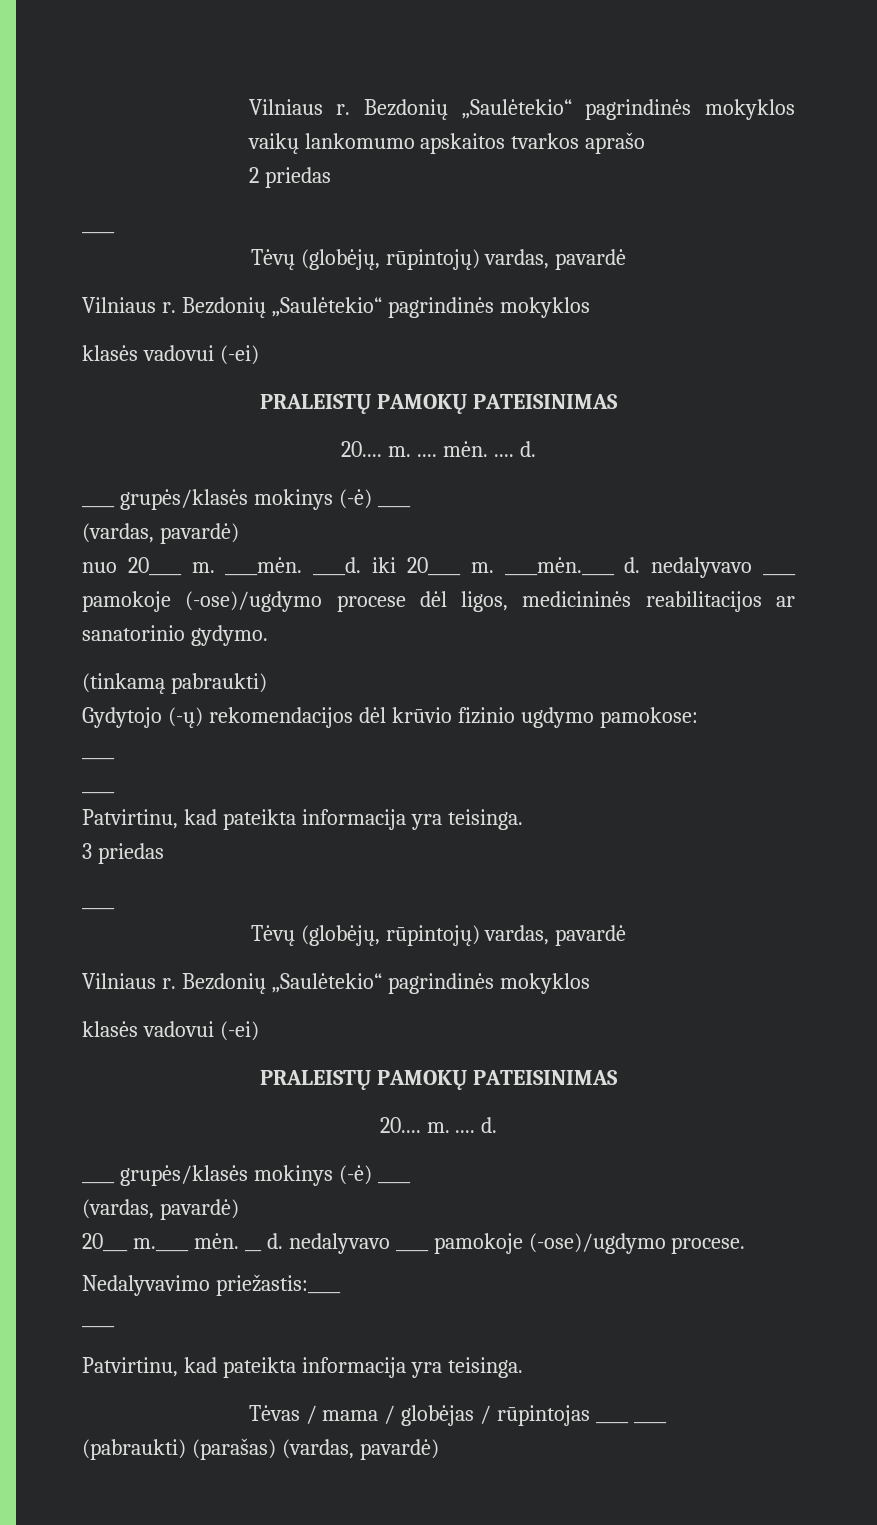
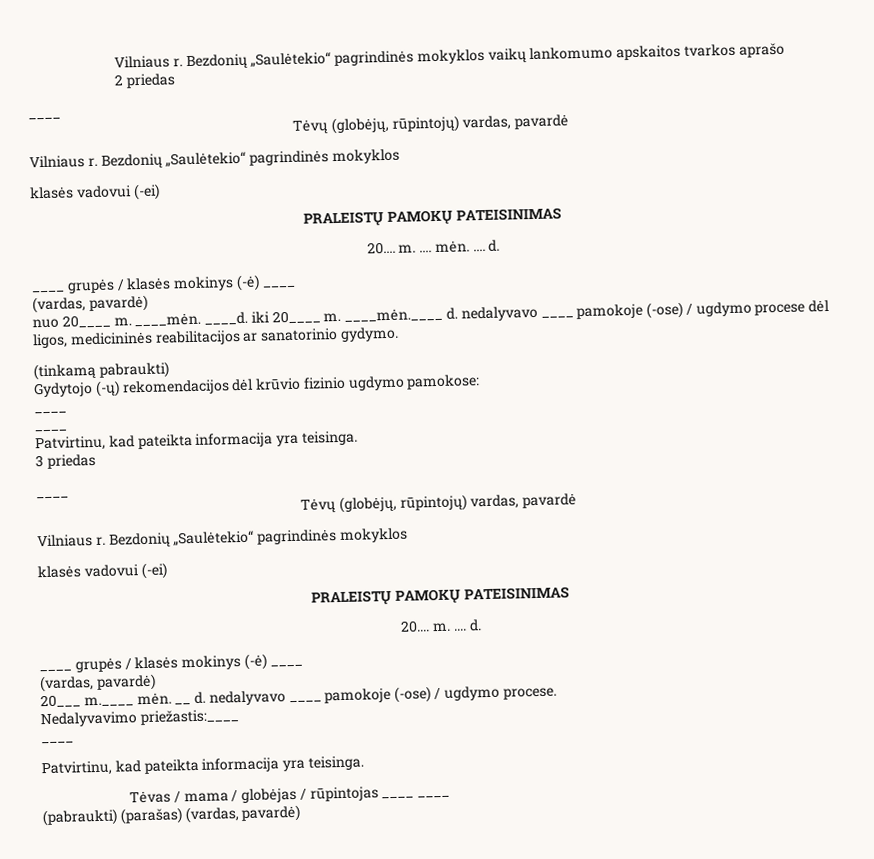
  20.... m. .... mėn. .... d.
- ____ grupės/klasės mokinys (-ė) ____
+ ____ grupės / klasės mokinys (-ė) ____
- ____mėn.____ d. nedalyvavo ____ pamokoje (-ose)/ugdymo procese dėl ligos, medicininės reabilitacijos ar sanatorinio gydymo.
+ ____mėn.____ d. nedalyvavo ____ pamokoje (-ose) / ugdymo procese dėl ligos, medicininės reabilitacijos ar sanatorinio gydymo.
  20.... m. .... d.
- ____ grupės/klasės mokinys (-ė) ____
+ ____ grupės / klasės mokinys (-ė) ____
- __ d. nedalyvavo ____ pamokoje (-ose)/ugdymo procese.
+ __ d. nedalyvavo ____ pamokoje (-ose) / ugdymo procese.

